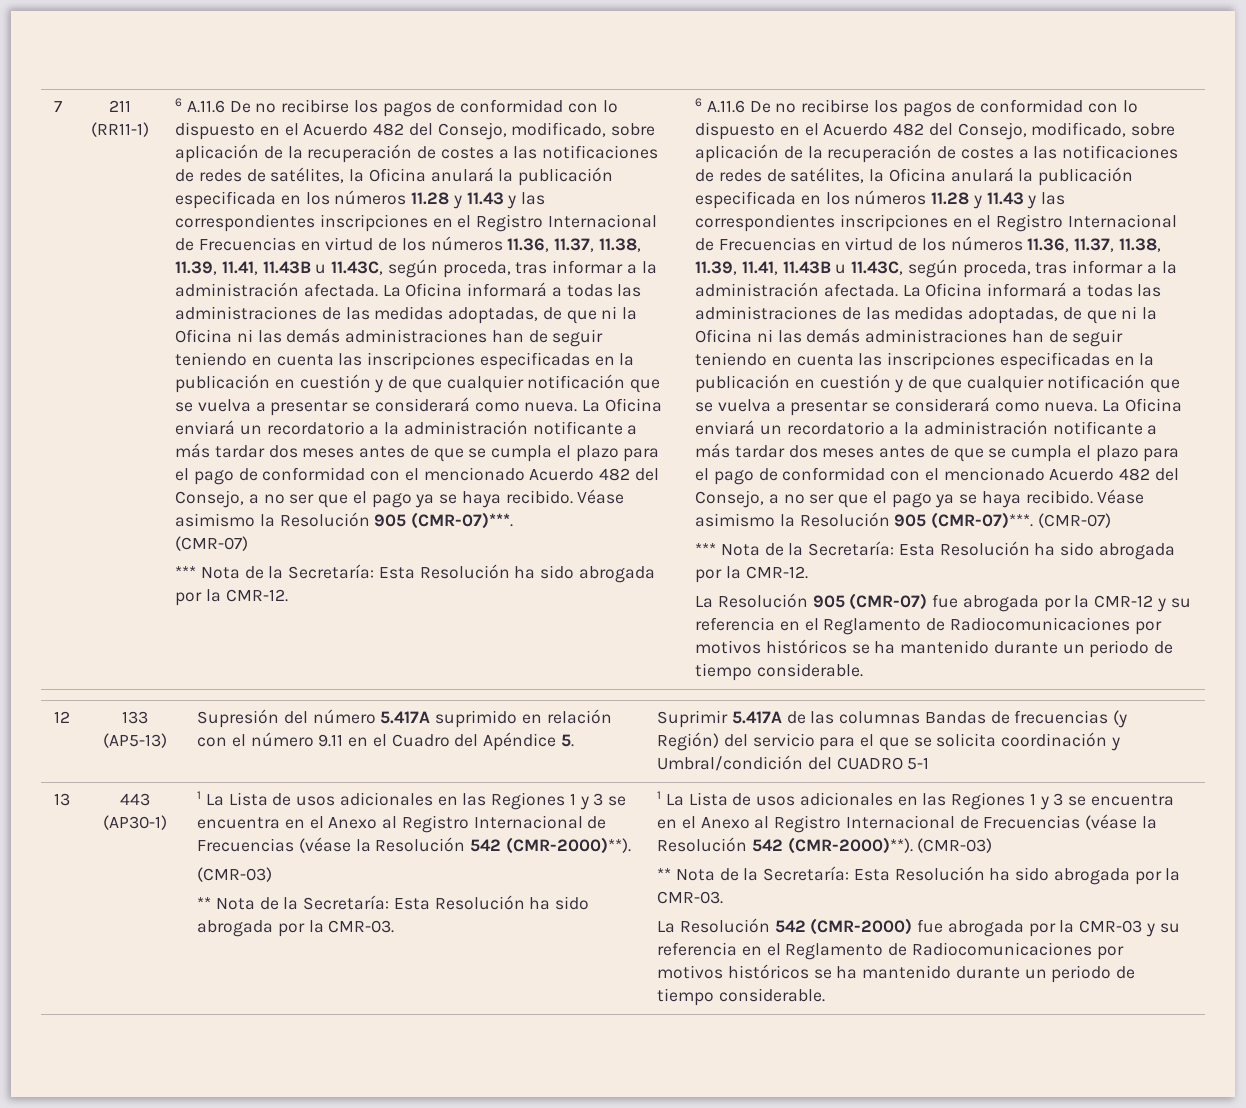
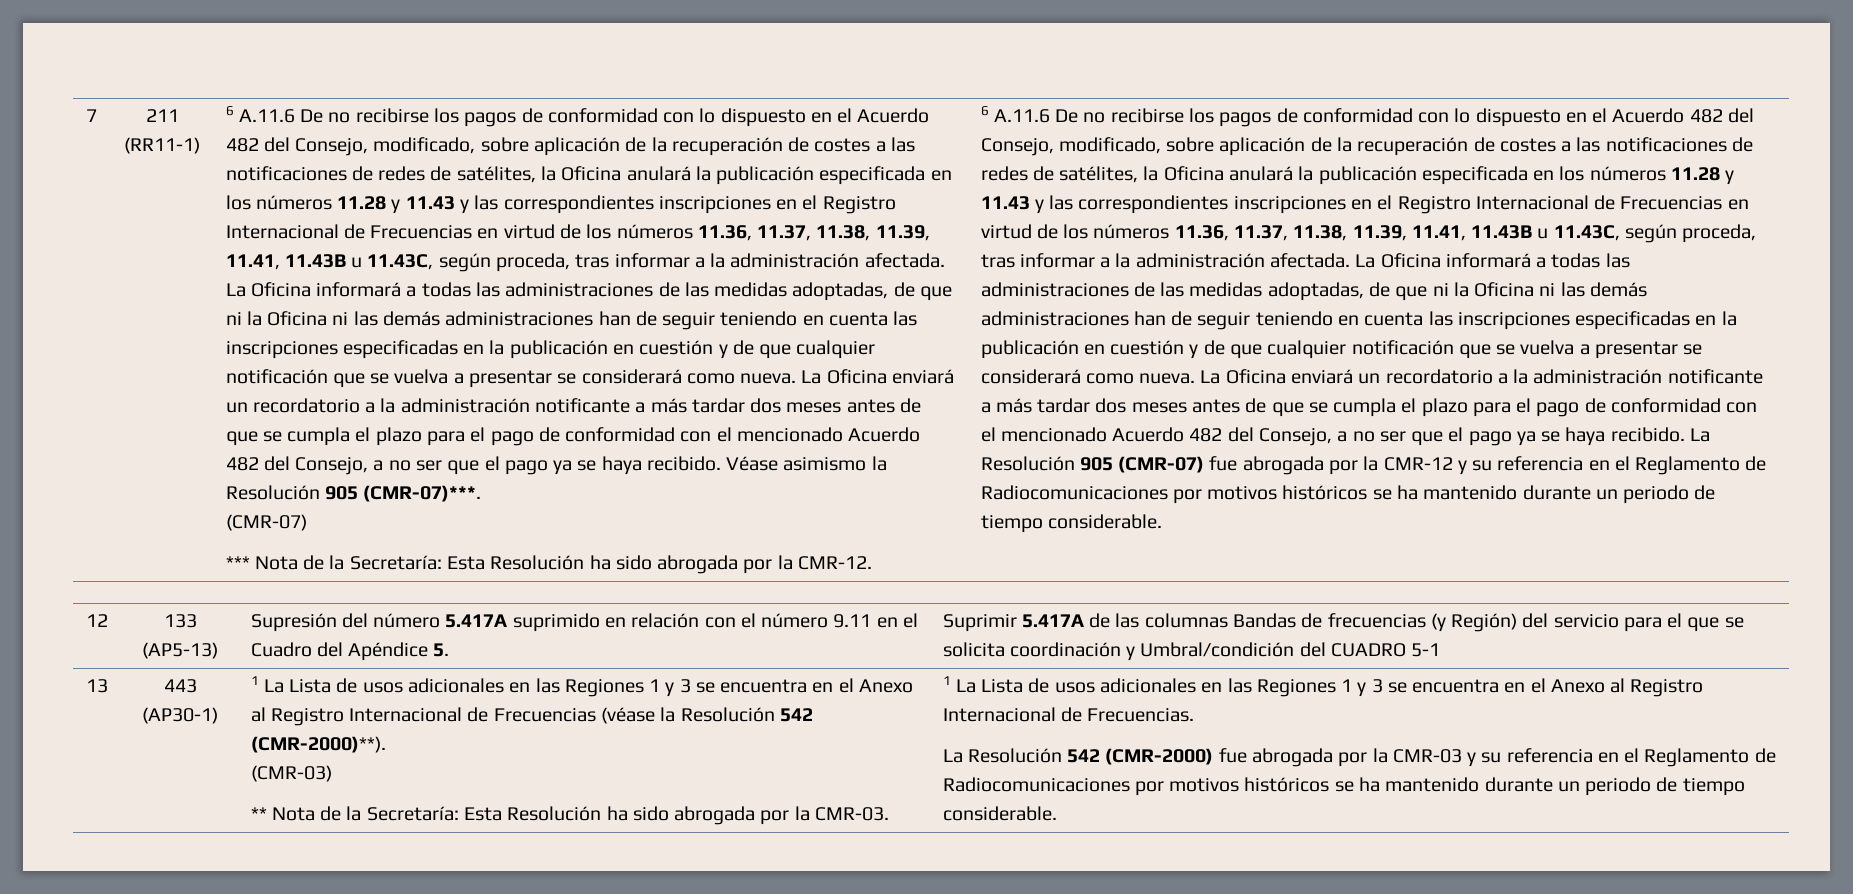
- La Oficina enviará un recordatorio a la administración notificante a más tardar dos meses antes de que se cumpla el plazo para el pago de conformidad con el mencionado Acuerdo 482 del Consejo, a no ser que el pago ya se haya recibido. Véase asimismo la Resolución 905 (CMR-07)***. (CMR-07)
- *** Nota de la Secretaría: Esta Resolución ha sido abrogada por la CMR-12.
- La Resolución 905 (CMR-07) fue abrogada por la CMR-12 y su referencia en el Reglamento de Radiocomunicaciones por motivos históricos se ha mantenido durante un periodo de tiempo considerable.
+ La Oficina enviará un recordatorio a la administración notificante a más tardar dos meses antes de que se cumpla el plazo para el pago de conformidad con el mencionado Acuerdo 482 del Consejo, a no ser que el pago ya se haya recibido. La Resolución 905 (CMR-07) fue abrogada por la CMR-12 y su referencia en el Reglamento de Radiocomunicaciones por motivos históricos se ha mantenido durante un periodo de tiempo considerable.
- 1 La Lista de usos adicionales en las Regiones 1 y 3 se encuentra en el Anexo al Registro Internacional de Frecuencias (véase la Resolución 542 (CMR-2000)**). (CMR-03)
- ** Nota de la Secretaría: Esta Resolución ha sido abrogada por la CMR-03.
+ 1 La Lista de usos adicionales en las Regiones 1 y 3 se encuentra en el Anexo al Registro Internacional de Frecuencias.

